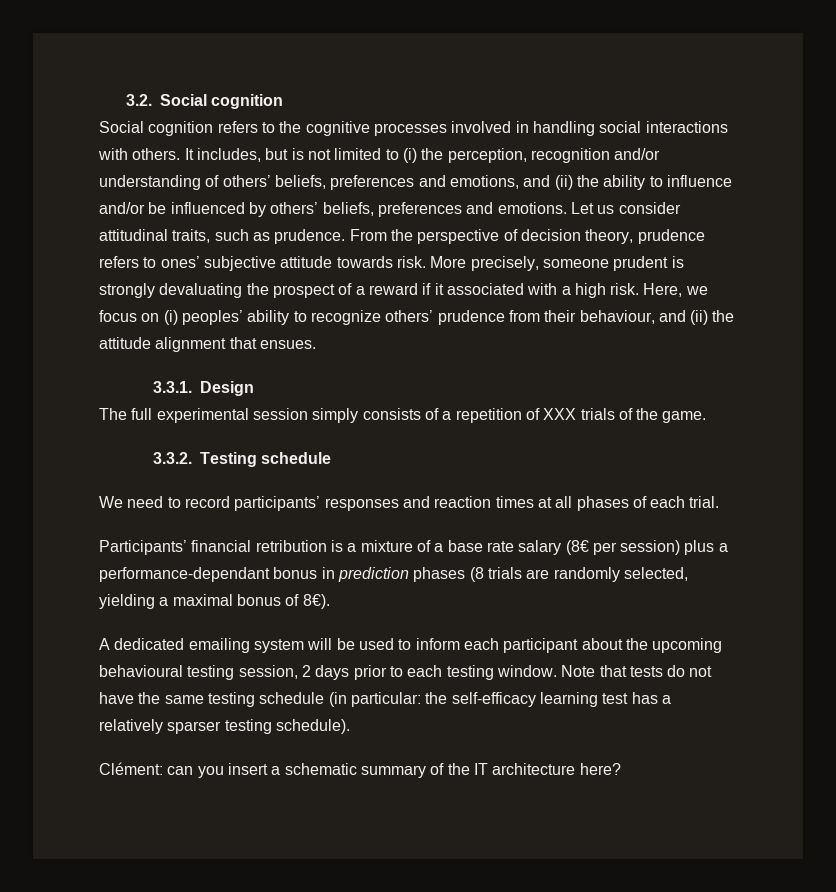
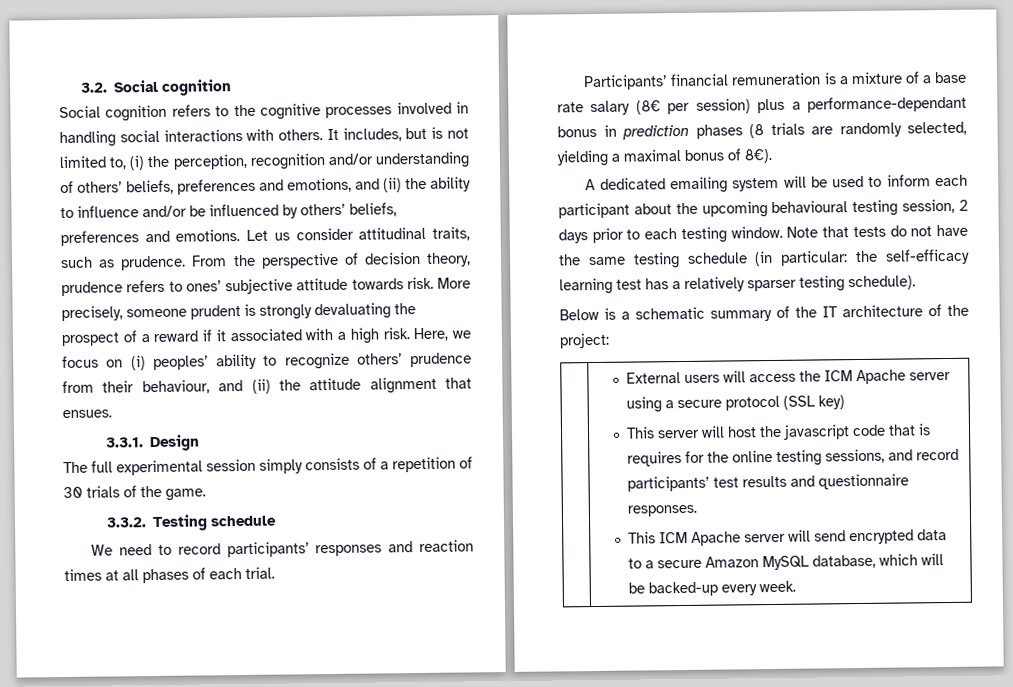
- It includes, but is not limited to (i) the perception, recognition and/or understanding of others’ beliefs, preferences and emotions, and (ii) the ability to influence and/or be influenced by others’ beliefs, preferences and emotions.
+ It includes, but is not limited to, (i) the perception, recognition and/or understanding of others’ beliefs, preferences and emotions, and (ii) the ability to influence and/or be influenced by others’ beliefs, preferences and emotions.
- The full experimental session simply consists of a repetition of XXX trials of the game.
+ The full experimental session simply consists of a repetition of 30 trials of the game.
- Participants’ financial retribution is a mixture of a base rate salary (8€ per session) plus a performance-dependant bonus in prediction phases (8 trials are randomly selected, yielding a maximal bonus of 8€).
+ Participants’ financial remuneration is a mixture of a base rate salary (8€ per session) plus a performance-dependant bonus in prediction phases (8 trials are randomly selected, yielding a maximal bonus of 8€).
- Clément: can you insert a schematic summary of the IT architecture here?
+ Below is a schematic summary of the IT architecture of the project:
+ | External users will access the ICM Apache server using a secure protocol (SSL key)
+ This server will host the javascript code that is requires for the online testing sessions, and record participants’ test results and questionnaire responses.
+ This ICM Apache server will send encrypted data to a secure Amazon MySQL database, which will be backed-up every week.

